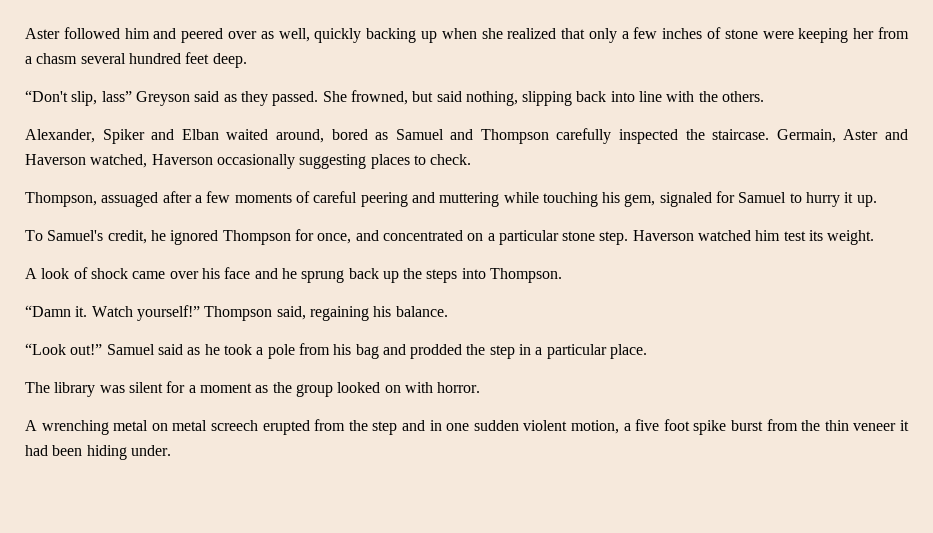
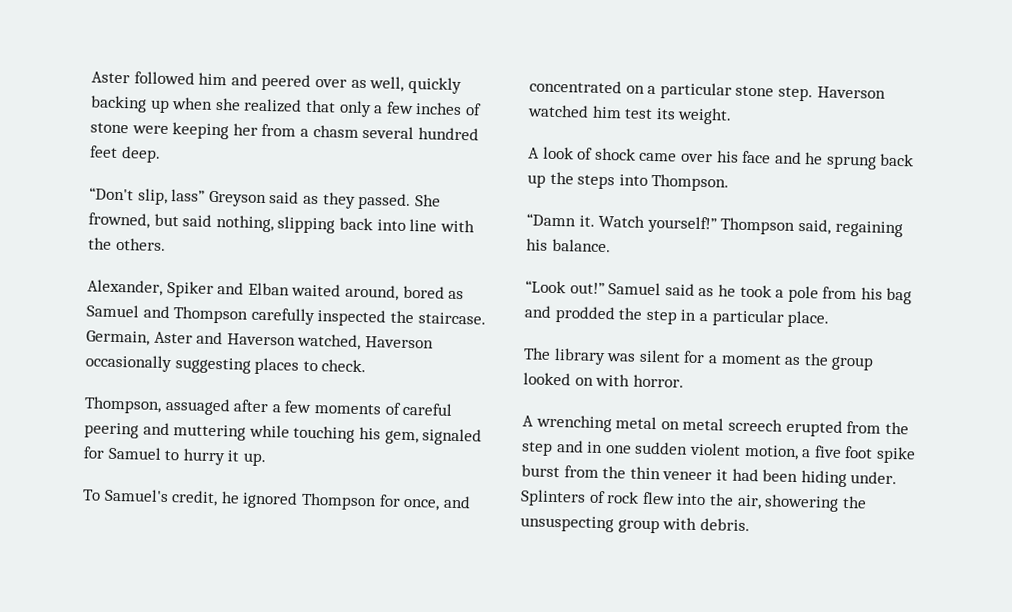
+ Splinters of rock flew into the air, showering the unsuspecting group with debris.

